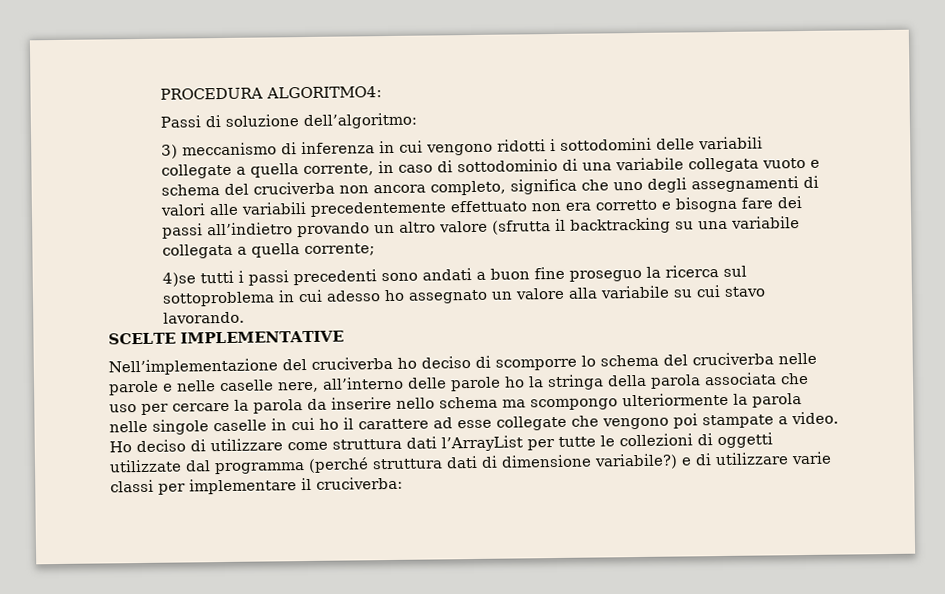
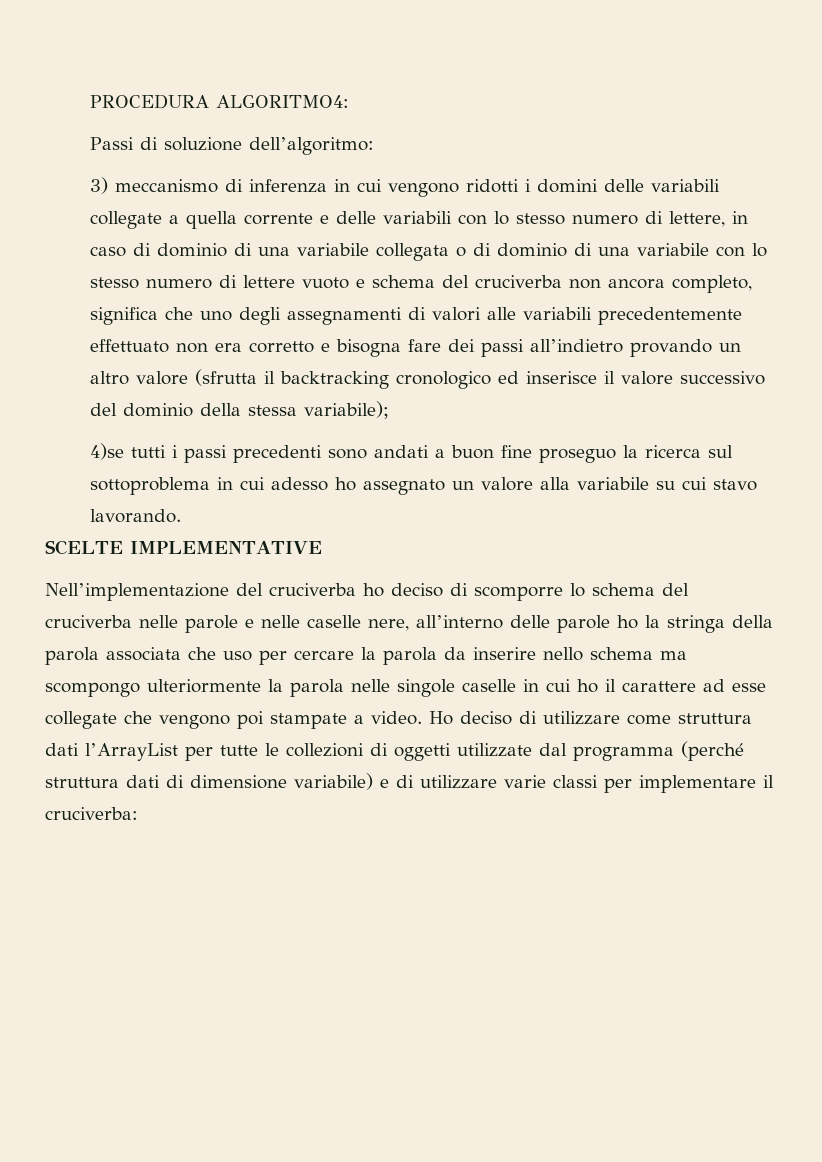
- 3) meccanismo di inferenza in cui vengono ridotti i sottodomini delle variabili collegate a quella corrente, in caso di sottodominio di una variabile collegata vuoto e schema del cruciverba non ancora completo, significa che uno degli assegnamenti di valori alle variabili precedentemente effettuato non era corretto e bisogna fare dei passi all’indietro provando un altro valore (sfrutta il backtracking su una variabile collegata a quella corrente;
+ 3) meccanismo di inferenza in cui vengono ridotti i domini delle variabili collegate a quella corrente e delle variabili con lo stesso numero di lettere, in caso di dominio di una variabile collegata o di dominio di una variabile con lo stesso numero di lettere vuoto e schema del cruciverba non ancora completo, significa che uno degli assegnamenti di valori alle variabili precedentemente effettuato non era corretto e bisogna fare dei passi all’indietro provando un altro valore (sfrutta il backtracking cronologico ed inserisce il valore successivo del dominio della stessa variabile);
- Ho deciso di utilizzare come struttura dati l’ArrayList per tutte le collezioni di oggetti utilizzate dal programma (perché struttura dati di dimensione variabile?) e di utilizzare varie classi per implementare il cruciverba:
+ Ho deciso di utilizzare come struttura dati l’ArrayList per tutte le collezioni di oggetti utilizzate dal programma (perché struttura dati di dimensione variabile) e di utilizzare varie classi per implementare il cruciverba:

